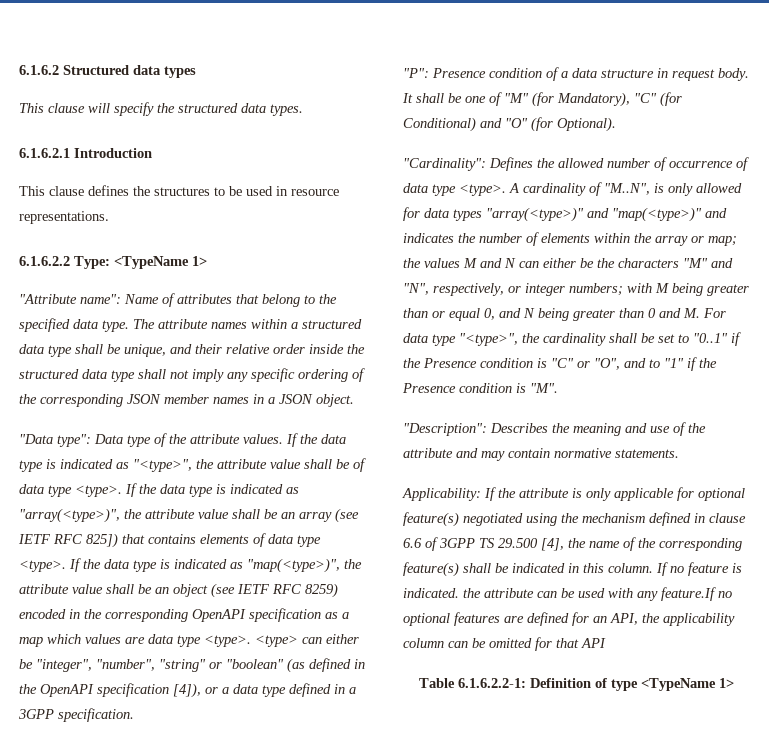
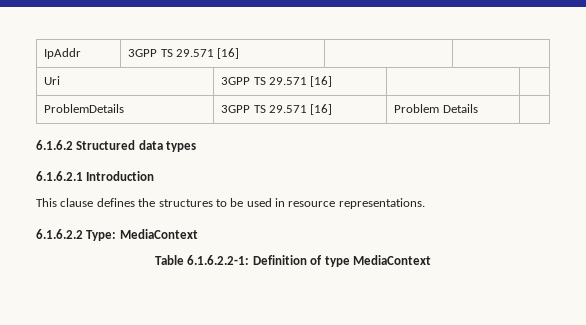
+ IpAddr | 3GPP TS 29.571 [16] | |
+ Uri | 3GPP TS 29.571 [16] | |
+ ProblemDetails | 3GPP TS 29.571 [16] | Problem Details |
  6.1.6.2 Structured data types
- This clause will specify the structured data types.
- 6.1.6.2.2 Type: <TypeName 1>
- "Attribute name": Name of attributes that belong to the specified data type. The attribute names within a structured data type shall be unique, and their relative order inside the structured data type shall not imply any specific ordering of the corresponding JSON member names in a JSON object.
- "Data type": Data type of the attribute values. If the data type is indicated as "<type>", the attribute value shall be of data type <type>. If the data type is indicated as "array(<type>)", the attribute value shall be an array (see IETF RFC 825]) that contains elements of data type <type>. If the data type is indicated as "map(<type>)", the attribute value shall be an object (see IETF RFC 8259) encoded in the corresponding OpenAPI specification as a map which values are data type <type>. <type> can either be "integer", "number", "string" or "boolean" (as defined in the OpenAPI specification [4]), or a data type defined in a 3GPP specification.
- "P": Presence condition of a data structure in request body. It shall be one of "M" (for Mandatory), "C" (for Conditional) and "O" (for Optional).
- "Cardinality": Defines the allowed number of occurrence of data type <type>. A cardinality of "M..N", is only allowed for data types "array(<type>)" and "map(<type>)" and indicates the number of elements within the array or map; the values M and N can either be the characters "M" and "N", respectively, or integer numbers; with M being greater than or equal 0, and N being greater than 0 and M. For data type "<type>", the cardinality shall be set to "0..1" if the Presence condition is "C" or "O", and to "1" if the Presence condition is "M".
- "Description": Describes the meaning and use of the attribute and may contain normative statements.
- Applicability: If the attribute is only applicable for optional feature(s) negotiated using the mechanism defined in clause 6.6 of 3GPP TS 29.500 [4], the name of the corresponding feature(s) shall be indicated in this column. If no feature is indicated. the attribute can be used with any feature.If no optional features are defined for an API, the applicability column can be omitted for that API
+ 6.1.6.2.2 Type: MediaContext
- Table 6.1.6.2.2-1: Definition of type <TypeName 1>
+ Table 6.1.6.2.2-1: Definition of type MediaContext

